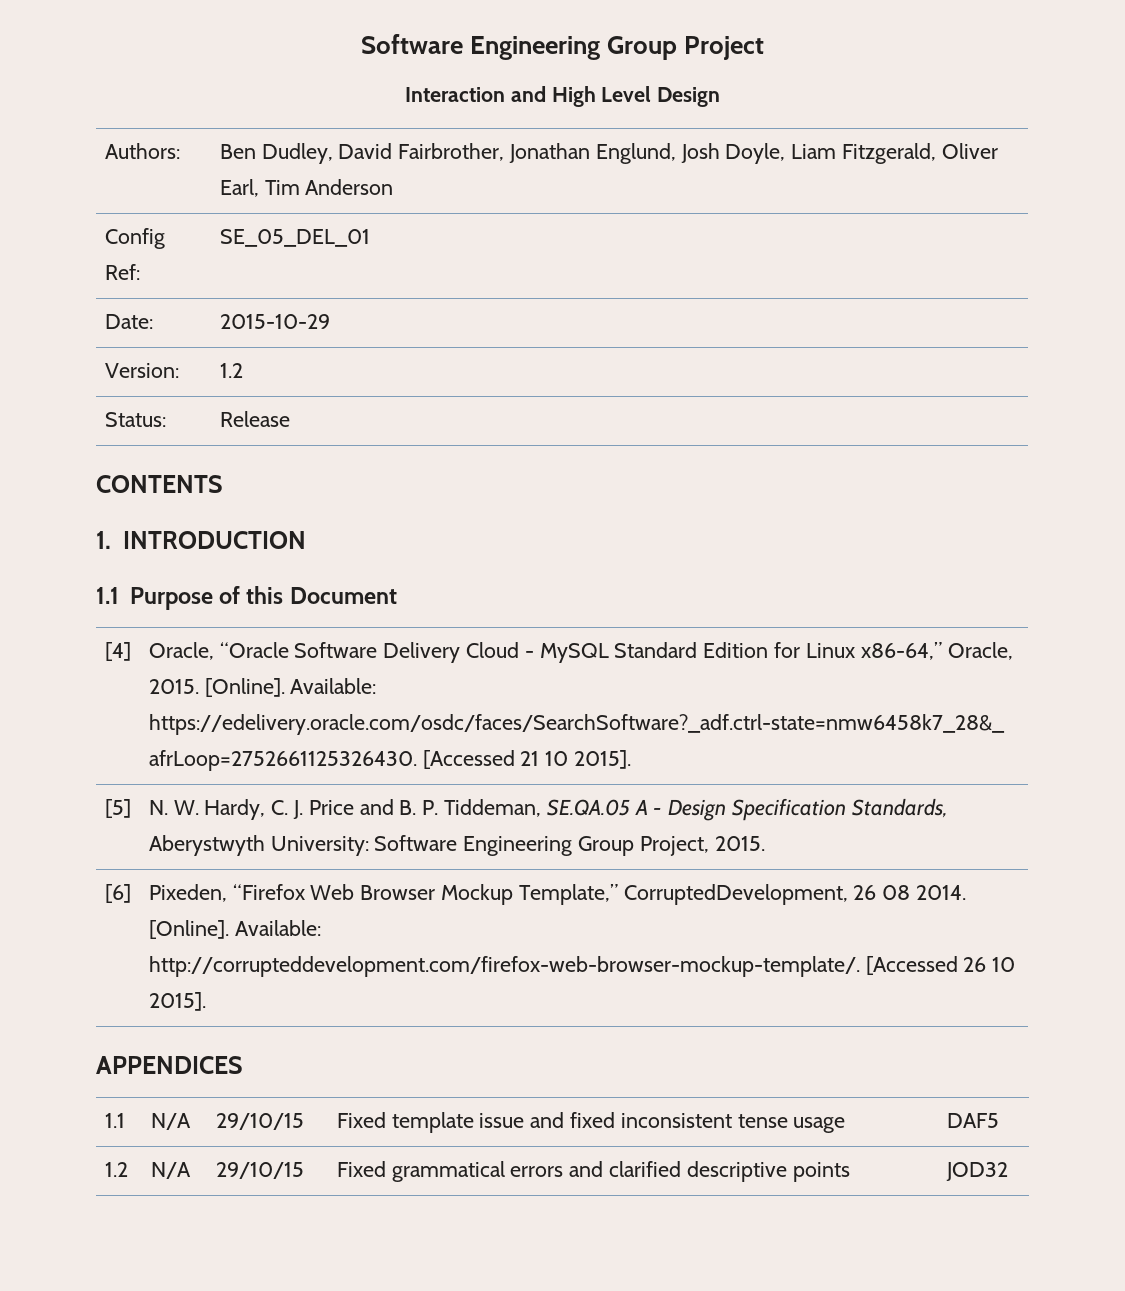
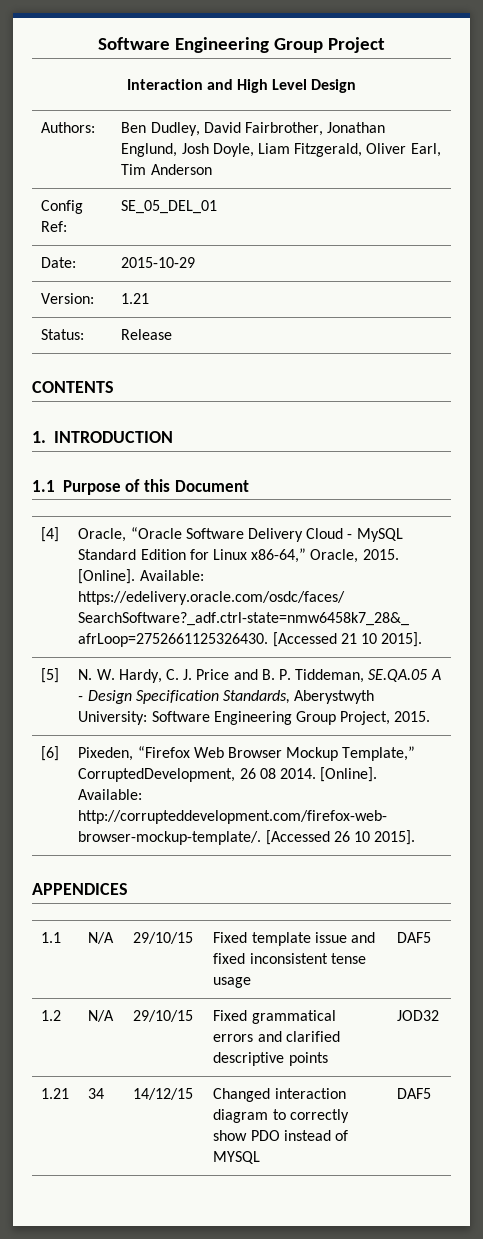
- Version: | 1.2
+ Version: | 1.21
+ 1.21 | 34 | 14/12/15 | Changed interaction diagram to correctly show PDO instead of MYSQL | DAF5

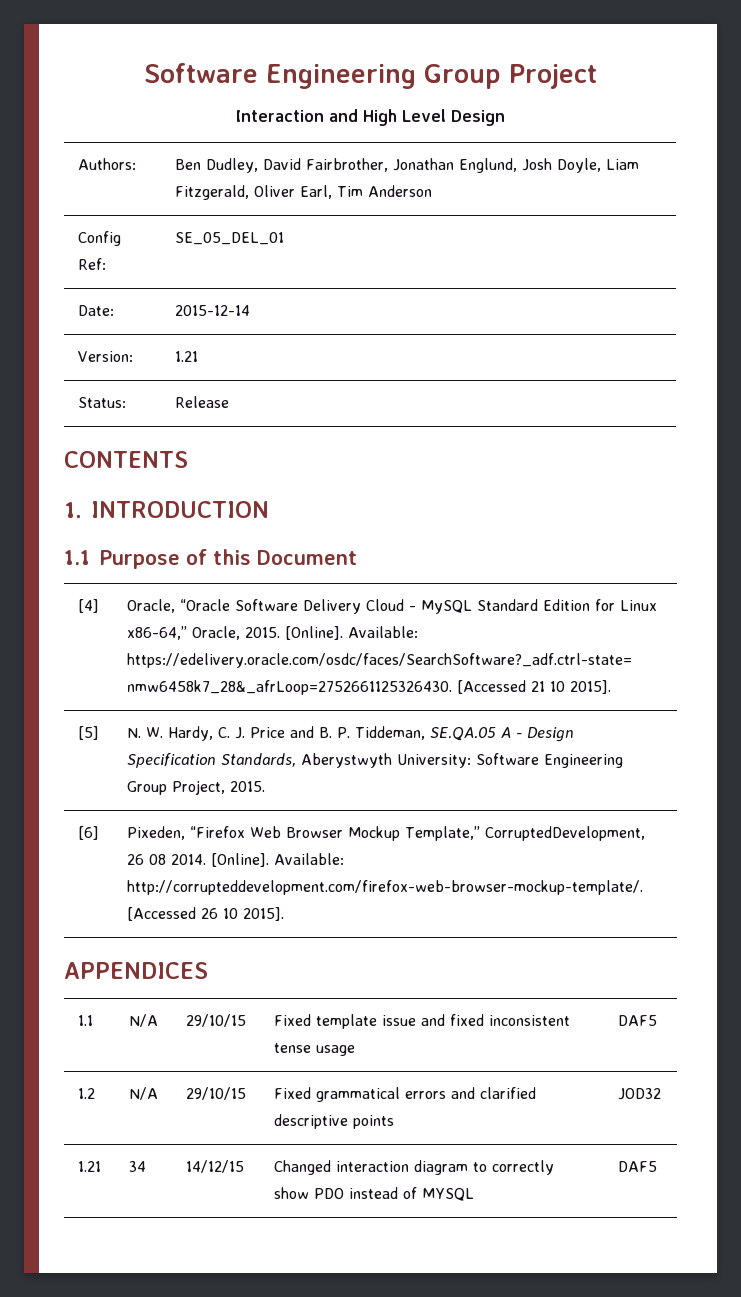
- Date: | 2015-10-29
+ Date: | 2015-12-14

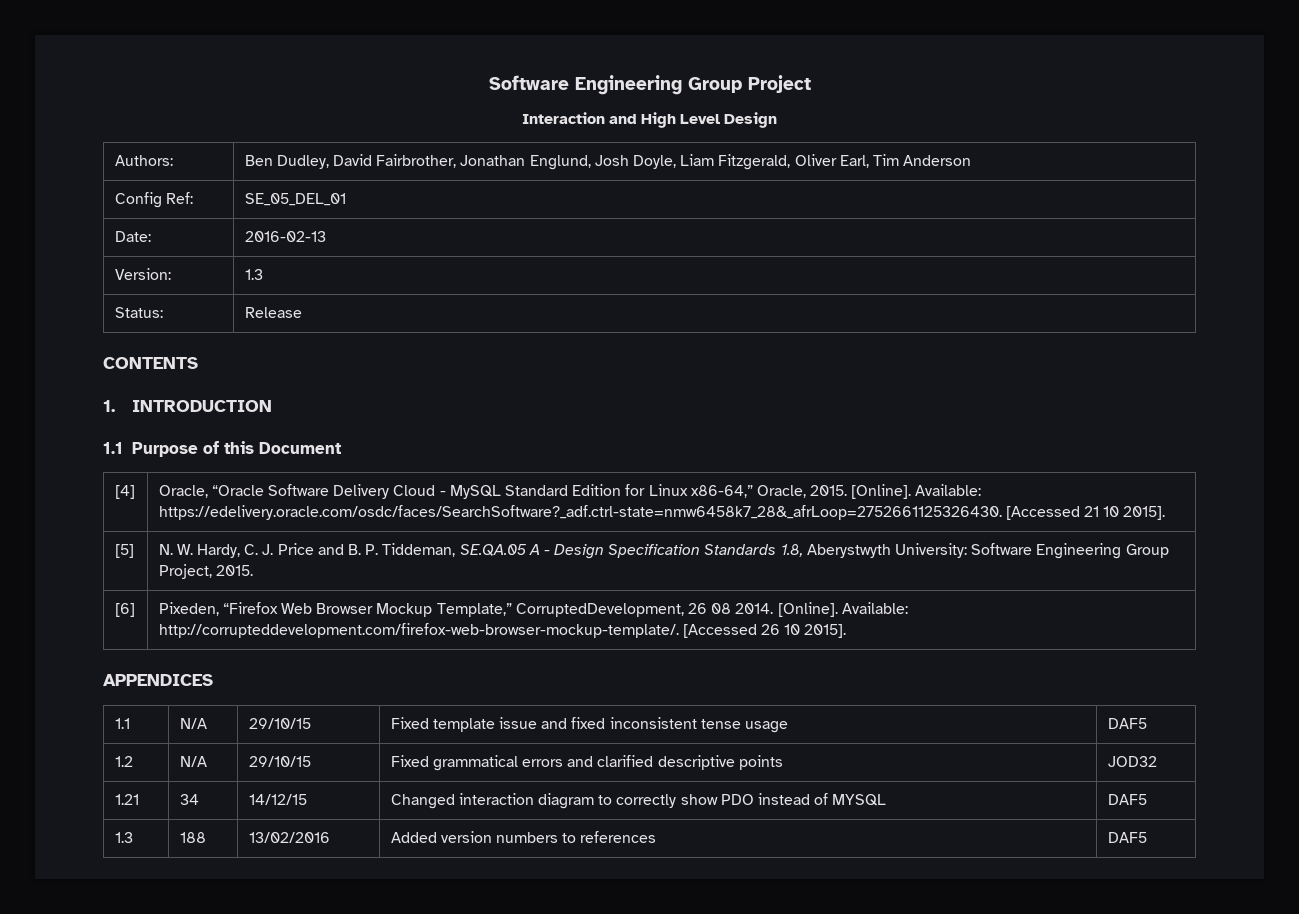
- Date: | 2015-12-14
+ Date: | 2016-02-13
- Version: | 1.21
+ Version: | 1.3
- [5] | N. W. Hardy, C. J. Price and B. P. Tiddeman, SE.QA.05 A - Design Specification Standards, Aberystwyth University: Software Engineering Group Project, 2015.
+ [5] | N. W. Hardy, C. J. Price and B. P. Tiddeman, SE.QA.05 A - Design Specification Standards 1.8, Aberystwyth University: Software Engineering Group Project, 2015.
+ 1.3 | 188 | 13/02/2016 | Added version numbers to references | DAF5

